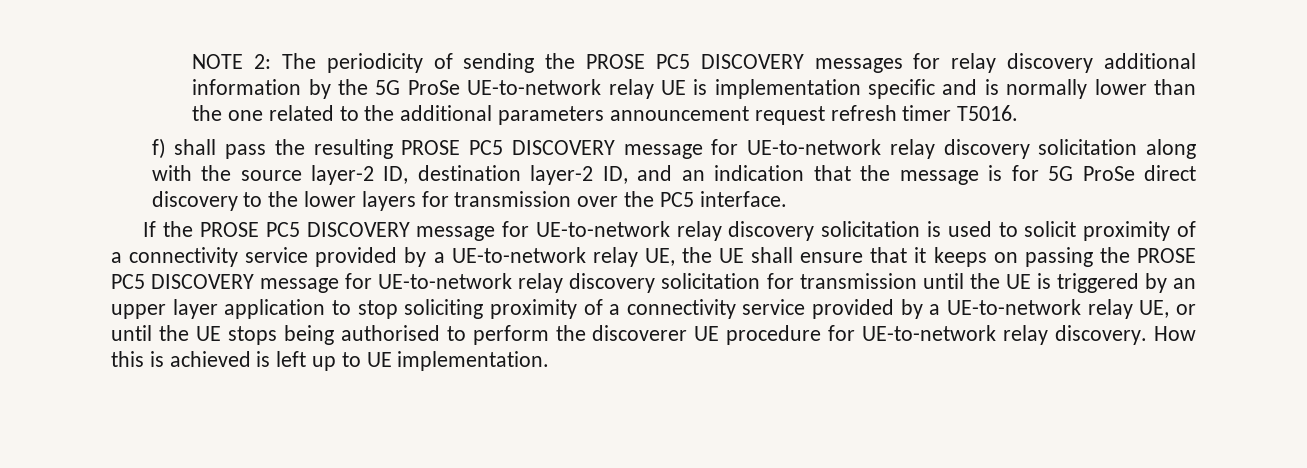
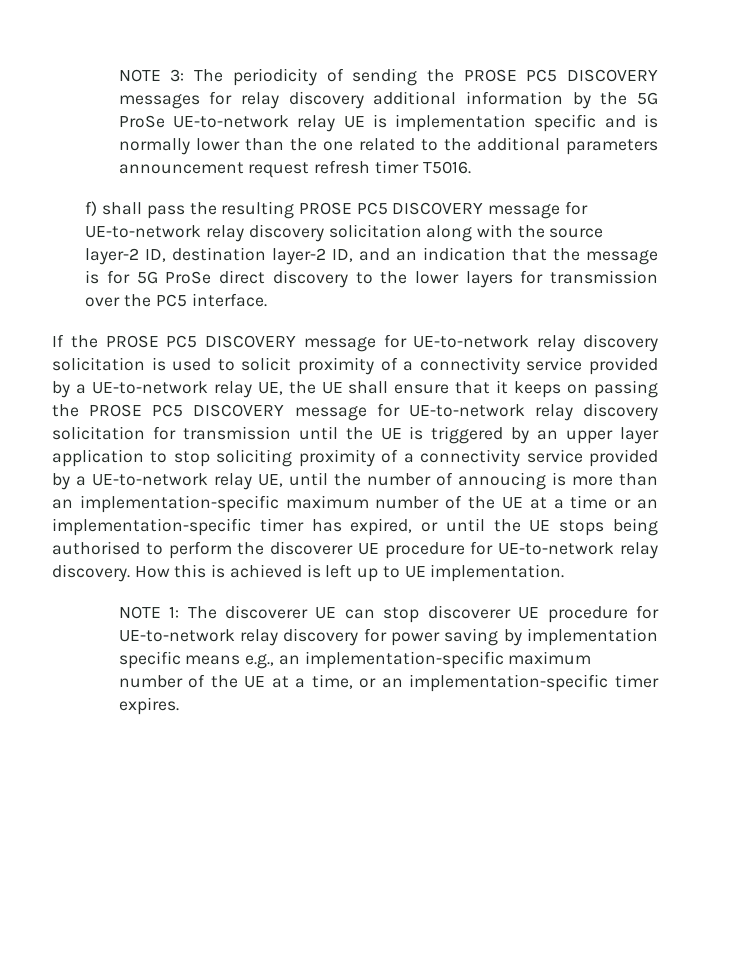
- NOTE 2: The periodicity of sending the PROSE PC5 DISCOVERY messages for relay discovery additional information by the 5G ProSe UE-to-network relay UE is implementation specific and is normally lower than the one related to the additional parameters announcement request refresh timer T5016.
+ NOTE 3: The periodicity of sending the PROSE PC5 DISCOVERY messages for relay discovery additional information by the 5G ProSe UE-to-network relay UE is implementation specific and is normally lower than the one related to the additional parameters announcement request refresh timer T5016.
- If the PROSE PC5 DISCOVERY message for UE-to-network relay discovery solicitation is used to solicit proximity of a connectivity service provided by a UE-to-network relay UE, the UE shall ensure that it keeps on passing the PROSE PC5 DISCOVERY message for UE-to-network relay discovery solicitation for transmission until the UE is triggered by an upper layer application to stop soliciting proximity of a connectivity service provided by a UE-to-network relay UE, or until the UE stops being authorised to perform the discoverer UE procedure for UE-to-network relay discovery.
+ If the PROSE PC5 DISCOVERY message for UE-to-network relay discovery solicitation is used to solicit proximity of a connectivity service provided by a UE-to-network relay UE, the UE shall ensure that it keeps on passing the PROSE PC5 DISCOVERY message for UE-to-network relay discovery solicitation for transmission until the UE is triggered by an upper layer application to stop soliciting proximity of a connectivity service provided by a UE-to-network relay UE, until the number of annoucing is more than an implementation-specific maximum number of the UE at a time or an implementation-specific timer has expired, or until the UE stops being authorised to perform the discoverer UE procedure for UE-to-network relay discovery.
+ NOTE 1: The discoverer UE can stop discoverer UE procedure for UE-to-network relay discovery for power saving by implementation specific means e.g., an implementation-specific maximum number of the UE at a time, or an implementation-specific timer expires.

